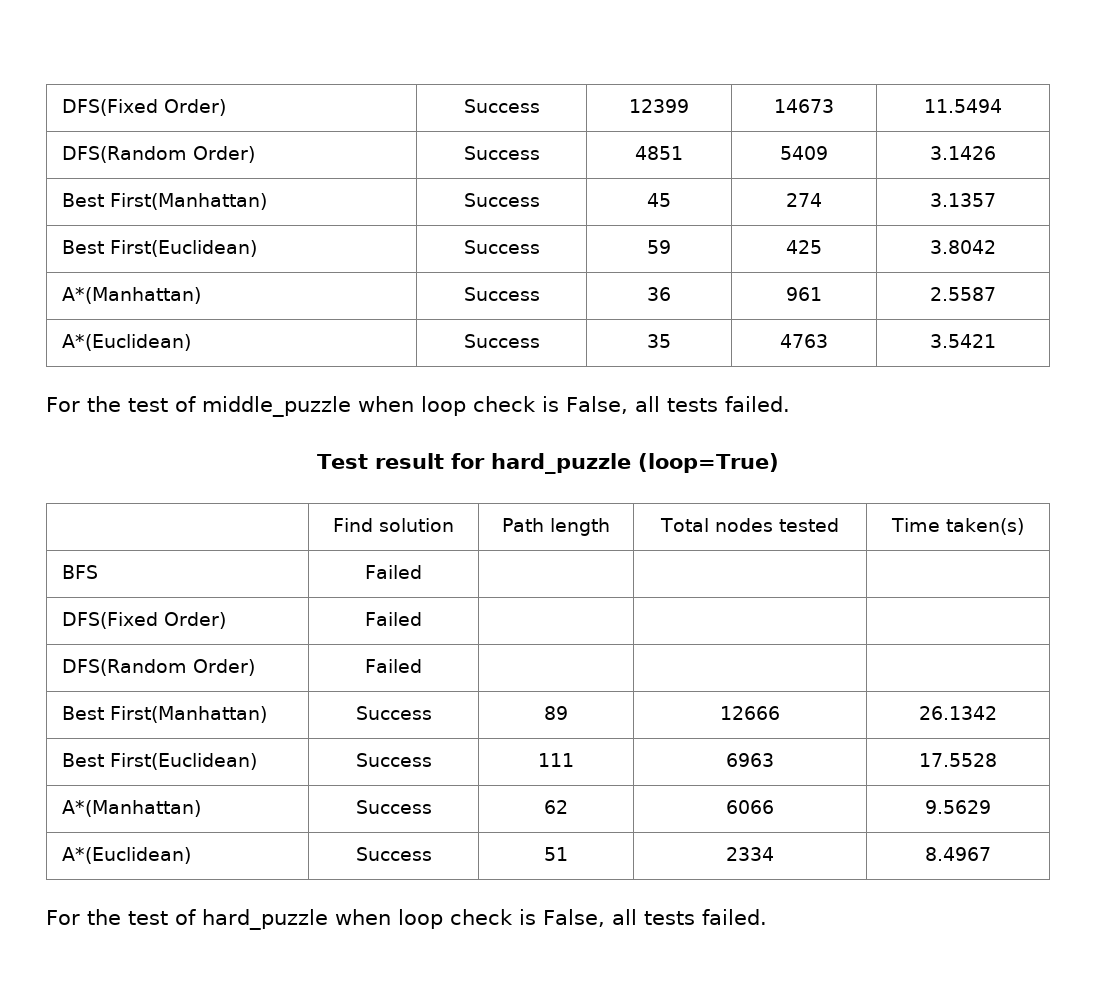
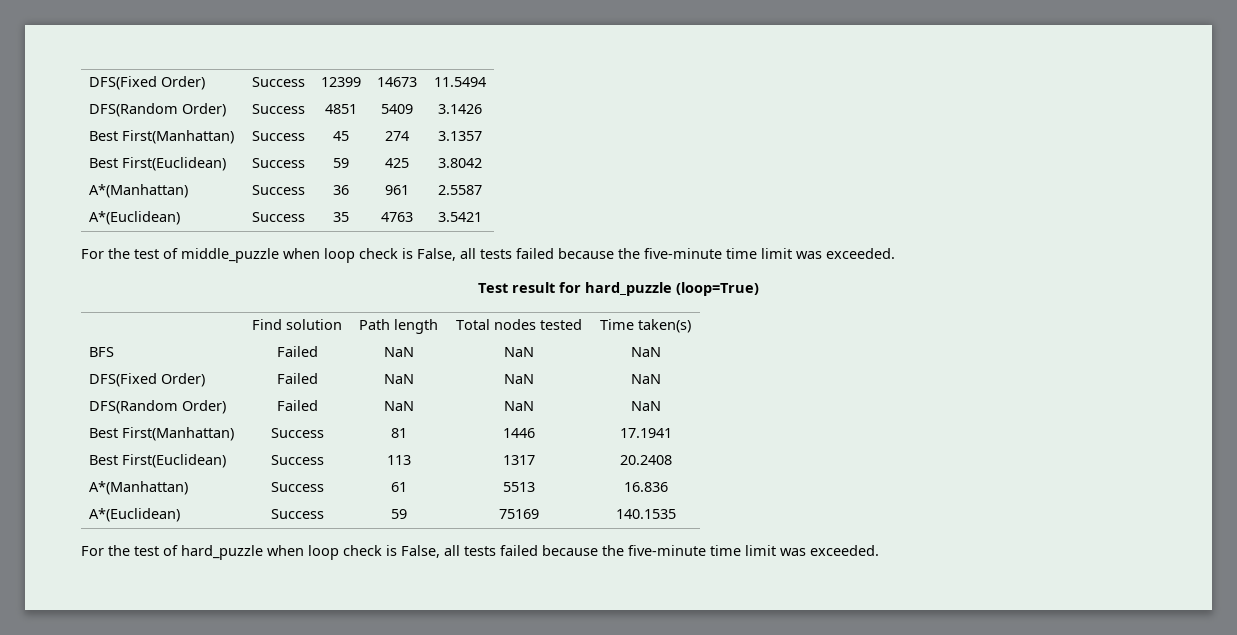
- For the test of middle_puzzle when loop check is False, all tests failed.
+ For the test of middle_puzzle when loop check is False, all tests failed because the five-minute time limit was exceeded.
- BFS | Failed | | |
+ BFS | Failed | NaN | NaN | NaN
- DFS(Fixed Order) | Failed | | |
+ DFS(Fixed Order) | Failed | NaN | NaN | NaN
- DFS(Random Order) | Failed | | |
- Best First(Manhattan) | Success | 89 | 12666 | 26.1342
- Best First(Euclidean) | Success | 111 | 6963 | 17.5528
- A*(Manhattan) | Success | 62 | 6066 | 9.5629
- A*(Euclidean) | Success | 51 | 2334 | 8.4967
+ DFS(Random Order) | Failed | NaN | NaN | NaN
+ Best First(Manhattan) | Success | 81 | 1446 | 17.1941
+ Best First(Euclidean) | Success | 113 | 1317 | 20.2408
+ A*(Manhattan) | Success | 61 | 5513 | 16.836
+ A*(Euclidean) | Success | 59 | 75169 | 140.1535
- For the test of hard_puzzle when loop check is False, all tests failed.
+ For the test of hard_puzzle when loop check is False, all tests failed because the five-minute time limit was exceeded.

